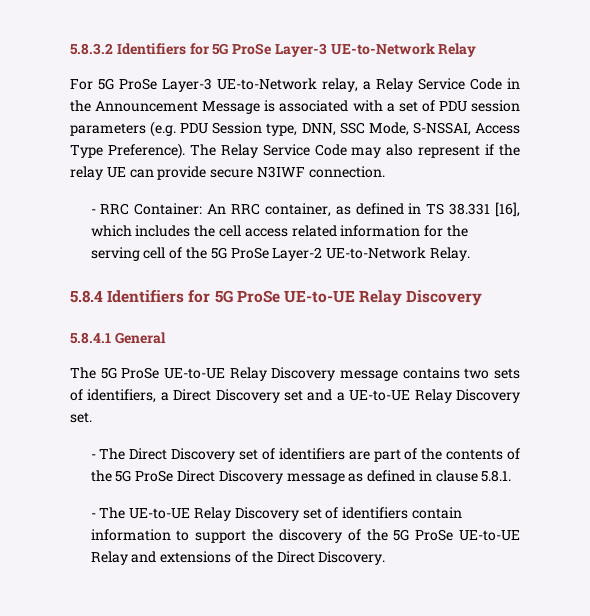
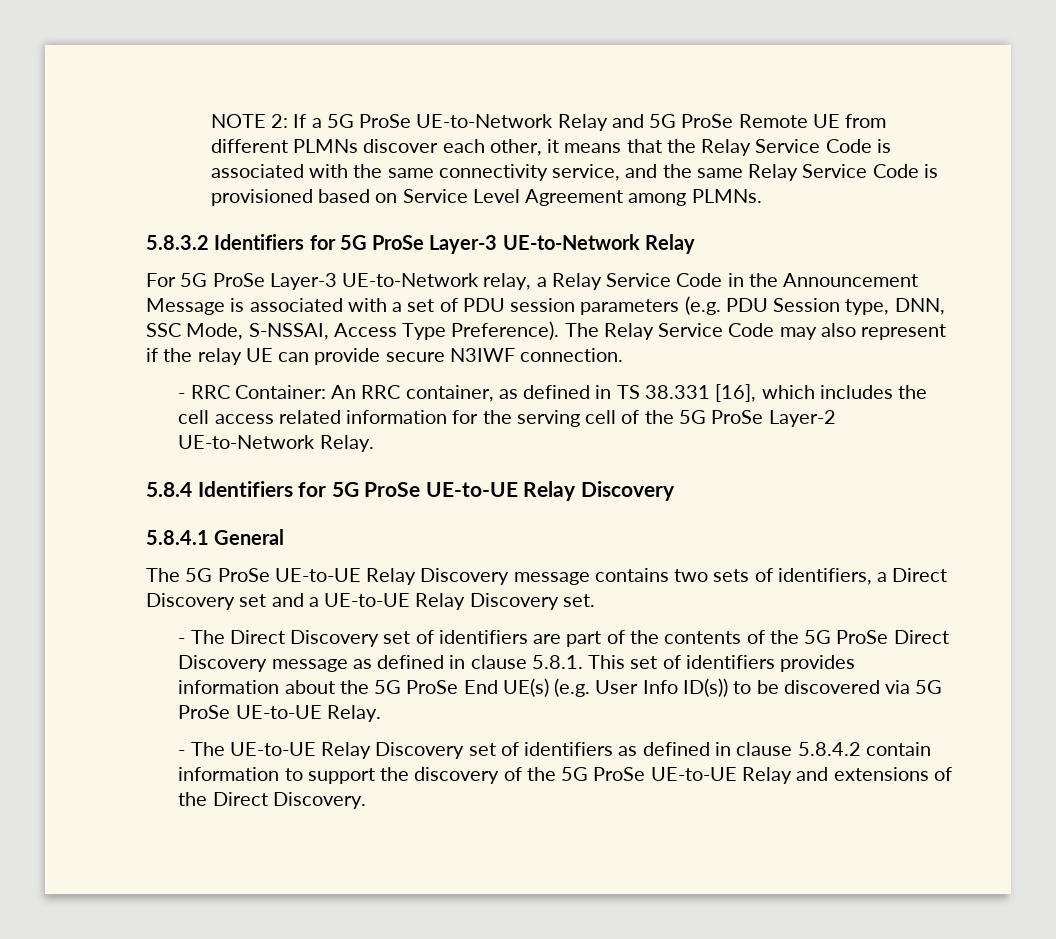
+ NOTE 2: If a 5G ProSe UE-to-Network Relay and 5G ProSe Remote UE from different PLMNs discover each other, it means that the Relay Service Code is associated with the same connectivity service, and the same Relay Service Code is provisioned based on Service Level Agreement among PLMNs.
- - The Direct Discovery set of identifiers are part of the contents of the 5G ProSe Direct Discovery message as defined in clause 5.8.1.
+ - The Direct Discovery set of identifiers are part of the contents of the 5G ProSe Direct Discovery message as defined in clause 5.8.1. This set of identifiers provides information about the 5G ProSe End UE(s) (e.g. User Info ID(s)) to be discovered via 5G ProSe UE-to-UE Relay.
- - The UE-to-UE Relay Discovery set of identifiers contain information to support the discovery of the 5G ProSe UE-to-UE Relay and extensions of the Direct Discovery.
+ - The UE-to-UE Relay Discovery set of identifiers as defined in clause 5.8.4.2 contain information to support the discovery of the 5G ProSe UE-to-UE Relay and extensions of the Direct Discovery.

